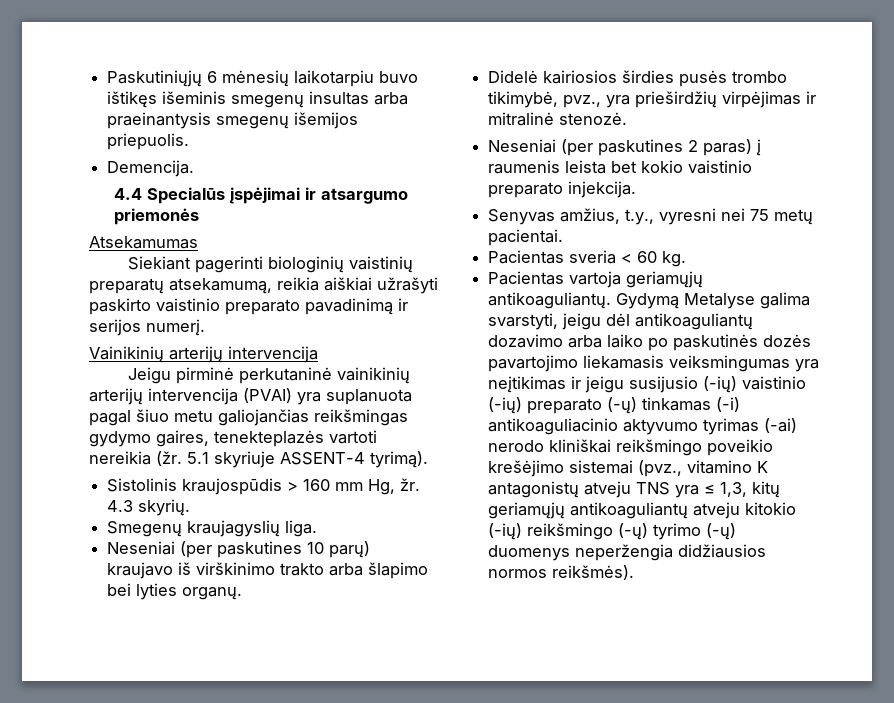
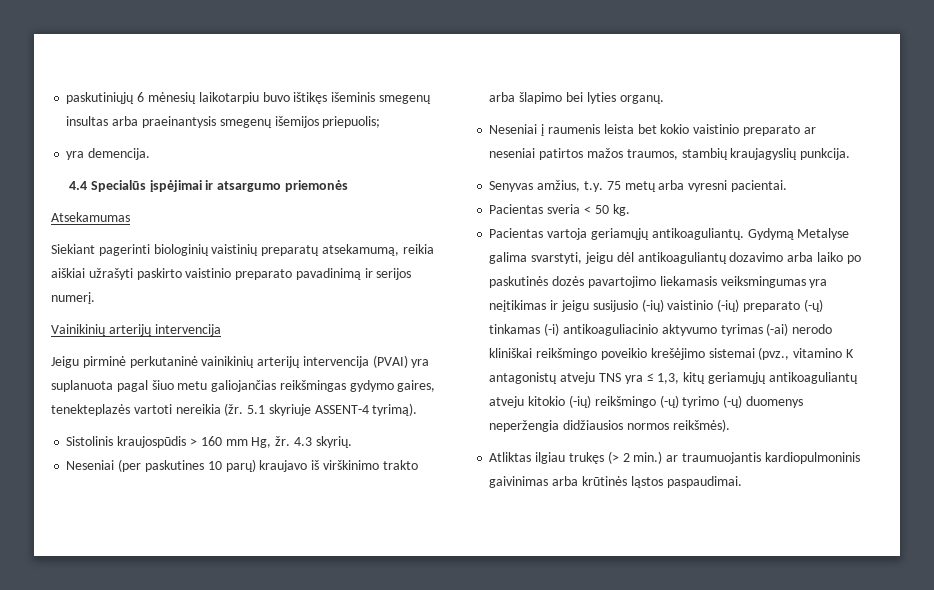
- Paskutiniųjų 6 mėnesių laikotarpiu buvo ištikęs išeminis smegenų insultas arba praeinantysis smegenų išemijos priepuolis.
- Demencija.
+ paskutiniųjų 6 mėnesių laikotarpiu buvo ištikęs išeminis smegenų insultas arba praeinantysis smegenų išemijos priepuolis;
+ yra demencija.
- Smegenų kraujagyslių liga.
- Didelė kairiosios širdies pusės trombo tikimybė, pvz., yra prieširdžių virpėjimas ir mitralinė stenozė.
- Neseniai (per paskutines 2 paras) į raumenis leista bet kokio vaistinio preparato injekcija.
- Senyvas amžius, t.y., vyresni nei 75 metų pacientai.
+ Neseniai į raumenis leista bet kokio vaistinio preparato ar neseniai patirtos mažos traumos, stambių kraujagyslių punkcija.
+ Senyvas amžius, t.y. 75 metų arba vyresni pacientai.
- Pacientas sveria < 60 kg.
+ Pacientas sveria < 50 kg.
+ Atliktas ilgiau trukęs (> 2 min.) ar traumuojantis kardiopulmoninis gaivinimas arba krūtinės ląstos paspaudimai.

